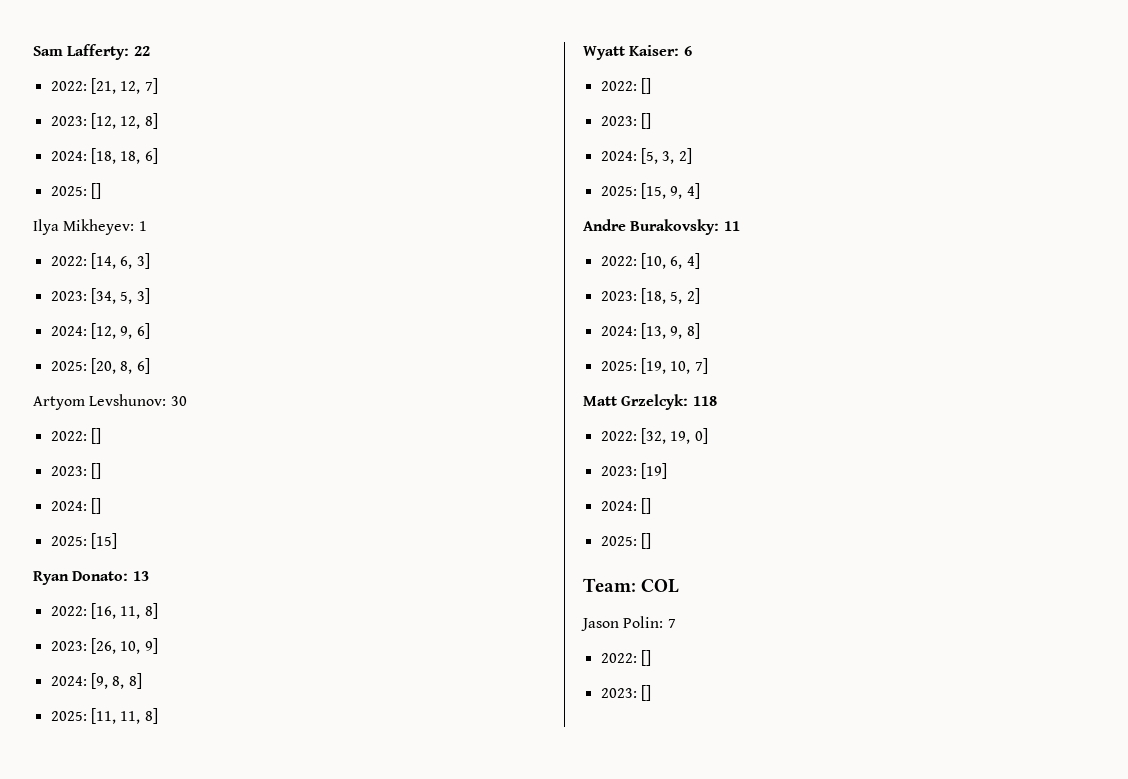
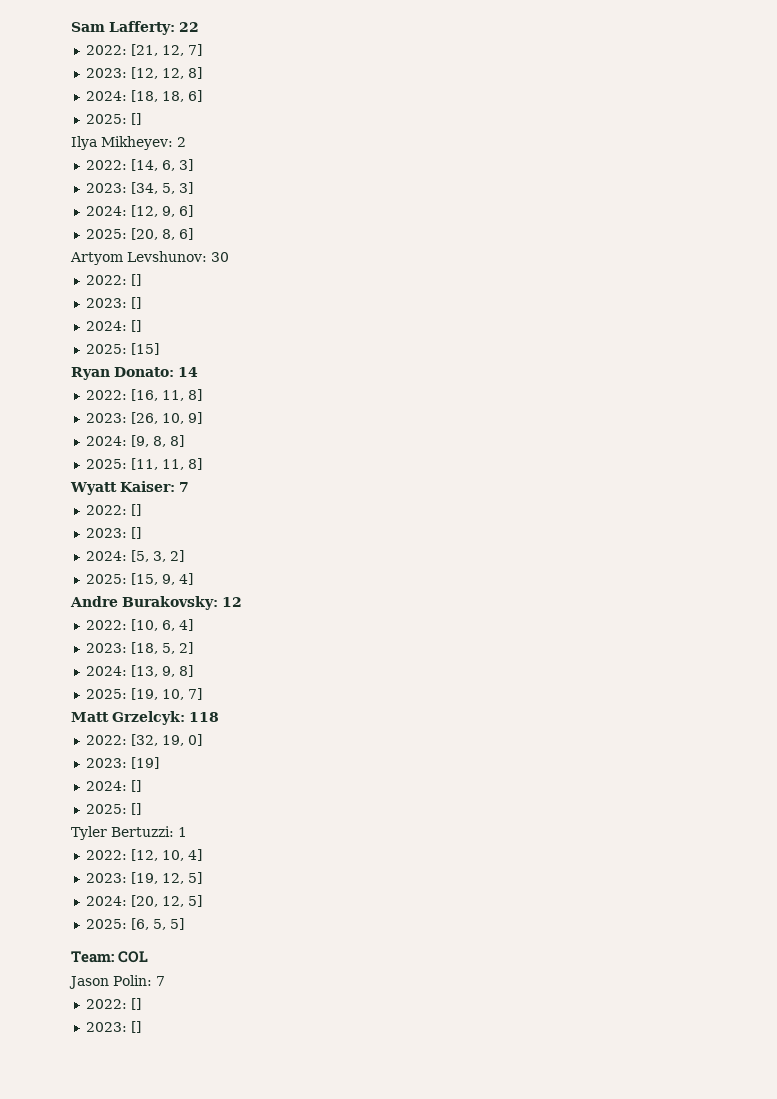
- Ilya Mikheyev: 1
+ Ilya Mikheyev: 2
- Ryan Donato: 13
+ Ryan Donato: 14
- Wyatt Kaiser: 6
+ Wyatt Kaiser: 7
- Andre Burakovsky: 11
+ Andre Burakovsky: 12
+ Tyler Bertuzzi: 1
+ 2022: [12, 10, 4]
+ 2023: [19, 12, 5]
+ 2024: [20, 12, 5]
+ 2025: [6, 5, 5]

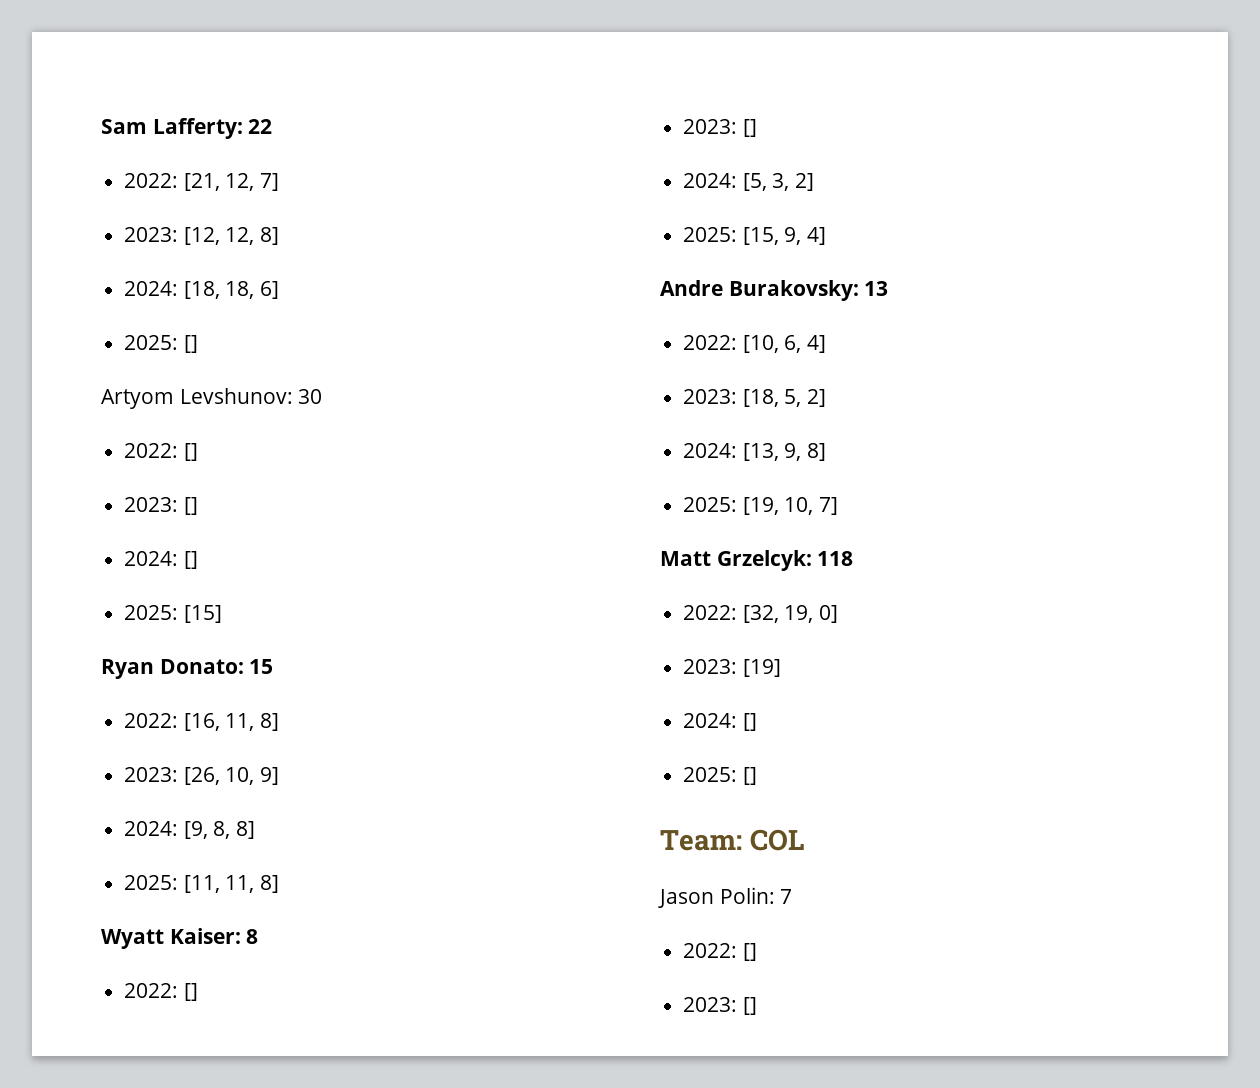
- Ilya Mikheyev: 2
- 2022: [14, 6, 3]
- 2023: [34, 5, 3]
- 2024: [12, 9, 6]
- 2025: [20, 8, 6]
- Ryan Donato: 14
+ Ryan Donato: 15
- Wyatt Kaiser: 7
+ Wyatt Kaiser: 8
- Andre Burakovsky: 12
+ Andre Burakovsky: 13
- Tyler Bertuzzi: 1
- 2022: [12, 10, 4]
- 2023: [19, 12, 5]
- 2024: [20, 12, 5]
- 2025: [6, 5, 5]

